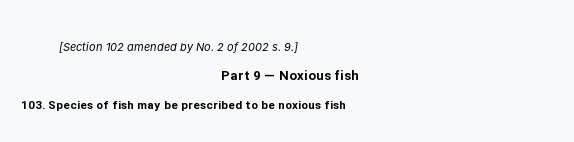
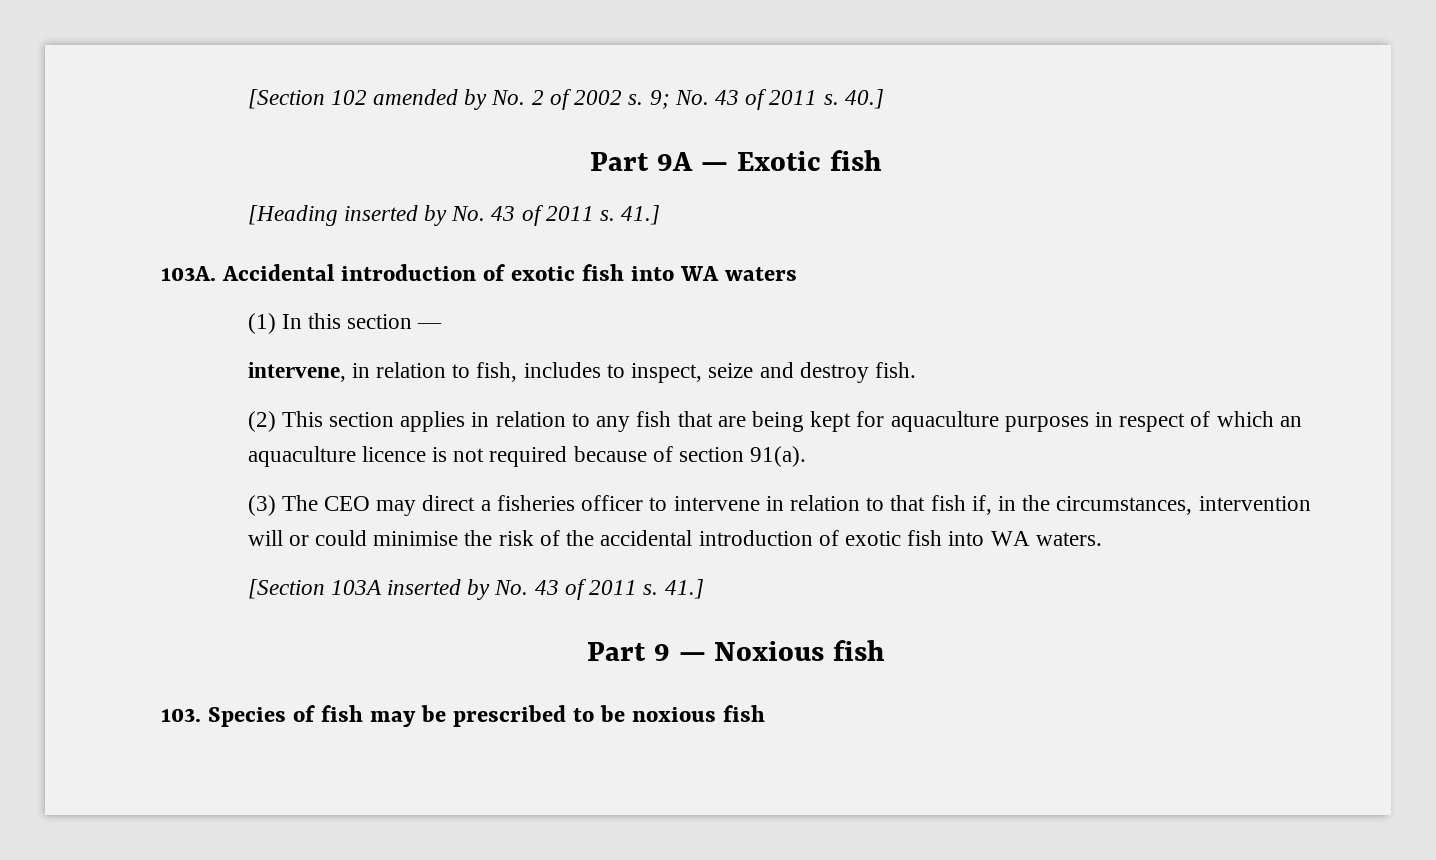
- 9.]
+ 9; No. 43 of 2011 s. 40.]
+ Part 9A — Exotic fish
+ [Heading inserted by No. 43 of 2011 s. 41.]
+ 103A. Accidental introduction of exotic fish into WA waters
+ (1) In this section —
+ intervene, in relation to fish, includes to inspect, seize and destroy fish.
+ (2) This section applies in relation to any fish that are being kept for aquaculture purposes in respect of which an aquaculture licence is not required because of section 91(a).
+ (3) The CEO may direct a fisheries officer to intervene in relation to that fish if, in the circumstances, intervention will or could minimise the risk of the accidental introduction of exotic fish into WA waters.
+ [Section 103A inserted by No. 43 of 2011 s. 41.]

